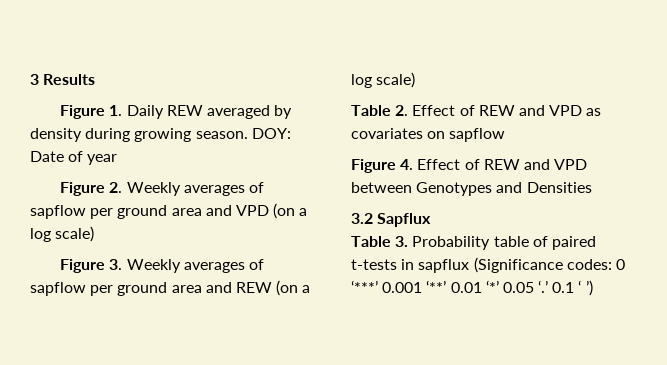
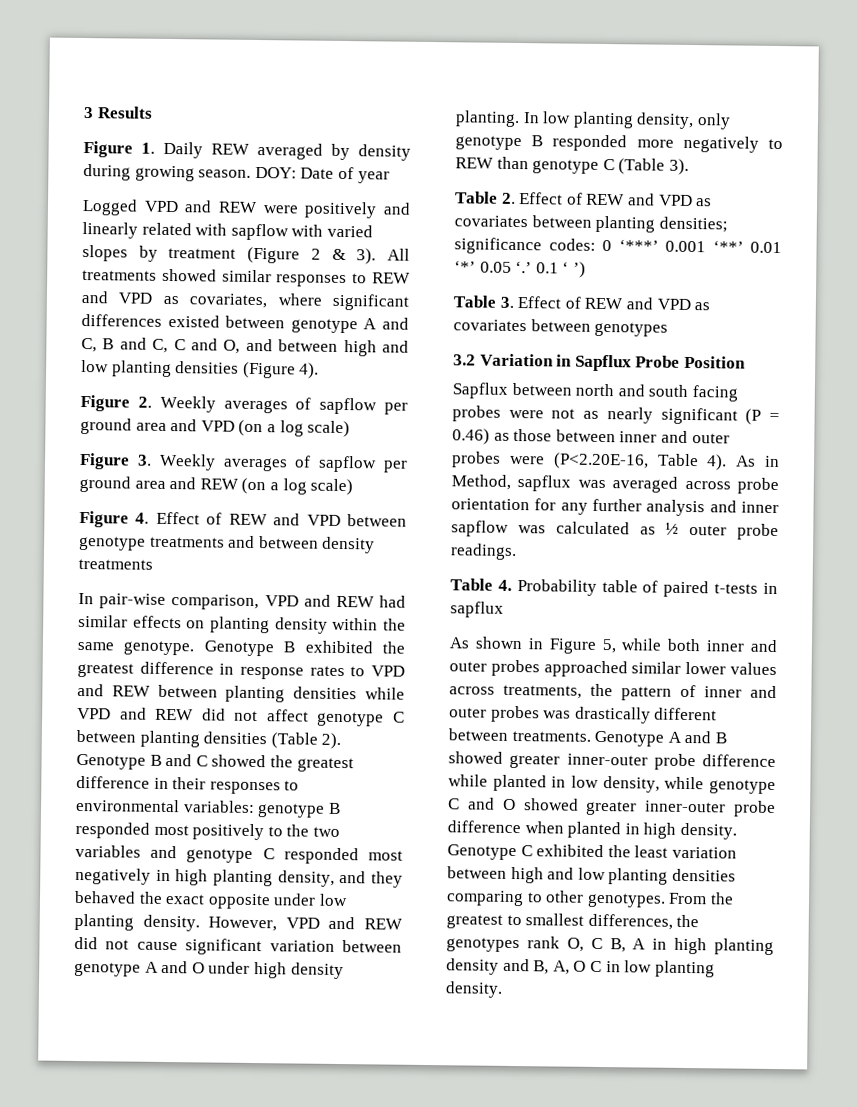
+ Logged VPD and REW were positively and linearly related with sapflow with varied slopes by treatment (Figure 2 & 3). All treatments showed similar responses to REW and VPD as covariates, where significant differences existed between genotype A and C, B and C, C and O, and between high and low planting densities (Figure 4).
+ Figure 4. Effect of REW and VPD between genotype treatments and between density treatments
+ In pair-wise comparison, VPD and REW had similar effects on planting density within the same genotype. Genotype B exhibited the greatest difference in response rates to VPD and REW between planting densities while VPD and REW did not affect genotype C between planting densities (Table 2). Genotype B and C showed the greatest difference in their responses to environmental variables: genotype B responded most positively to the two variables and genotype C responded most negatively in high planting density, and they behaved the exact opposite under low planting density. However, VPD and REW did not cause significant variation between genotype A and O under high density planting. In low planting density, only genotype B responded more negatively to REW than genotype C (Table 3).
- Table 2. Effect of REW and VPD as covariates on sapflow
- Figure 4. Effect of REW and VPD between Genotypes and Densities
- 3.2 Sapflux
- Table 3. Probability table of paired t-tests in sapflux (Significance codes: 0 ‘***’ 0.001 ‘**’ 0.01 ‘*’ 0.05 ‘.’
+ Table 2. Effect of REW and VPD as covariates between planting densities; significance codes: 0 ‘***’ 0.001 ‘**’ 0.01 ‘*’ 0.05 ‘.’
+ Table 3. Effect of REW and VPD as covariates between genotypes
+ 3.2 Variation in Sapflux Probe Position
+ Sapflux between north and south facing probes were not as nearly significant (P = 0.46) as those between inner and outer probes were (P<2.20E-16, Table 4). As in Method, sapflux was averaged across probe orientation for any further analysis and inner sapflow was calculated as ½ outer probe readings.
+ Table 4. Probability table of paired t-tests in sapflux
+ As shown in Figure 5, while both inner and outer probes approached similar lower values across treatments, the pattern of inner and outer probes was drastically different between treatments. Genotype A and B showed greater inner-outer probe difference while planted in low density, while genotype C and O showed greater inner-outer probe difference when planted in high density. Genotype C exhibited the least variation between high and low planting densities comparing to other genotypes. From the greatest to smallest differences, the genotypes rank O, C B, A in high planting density and B, A, O C in low planting density.

